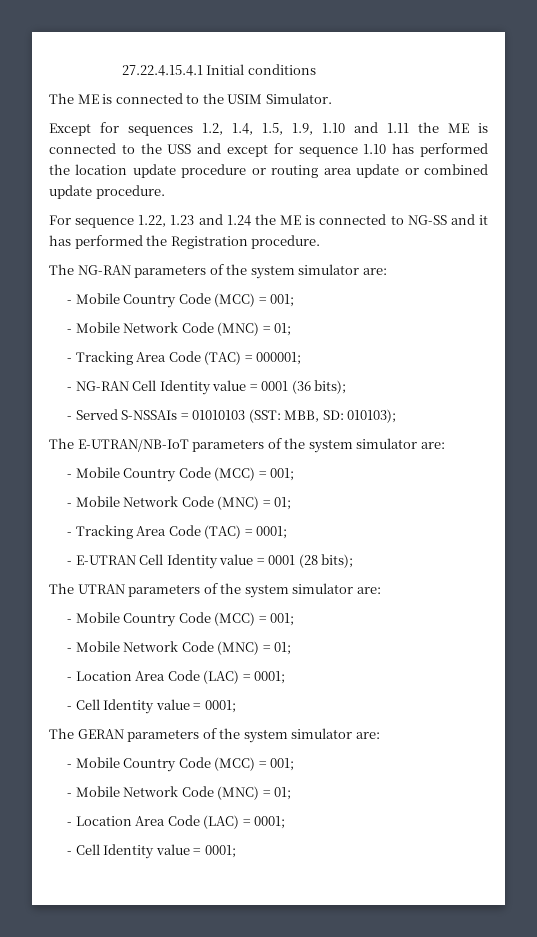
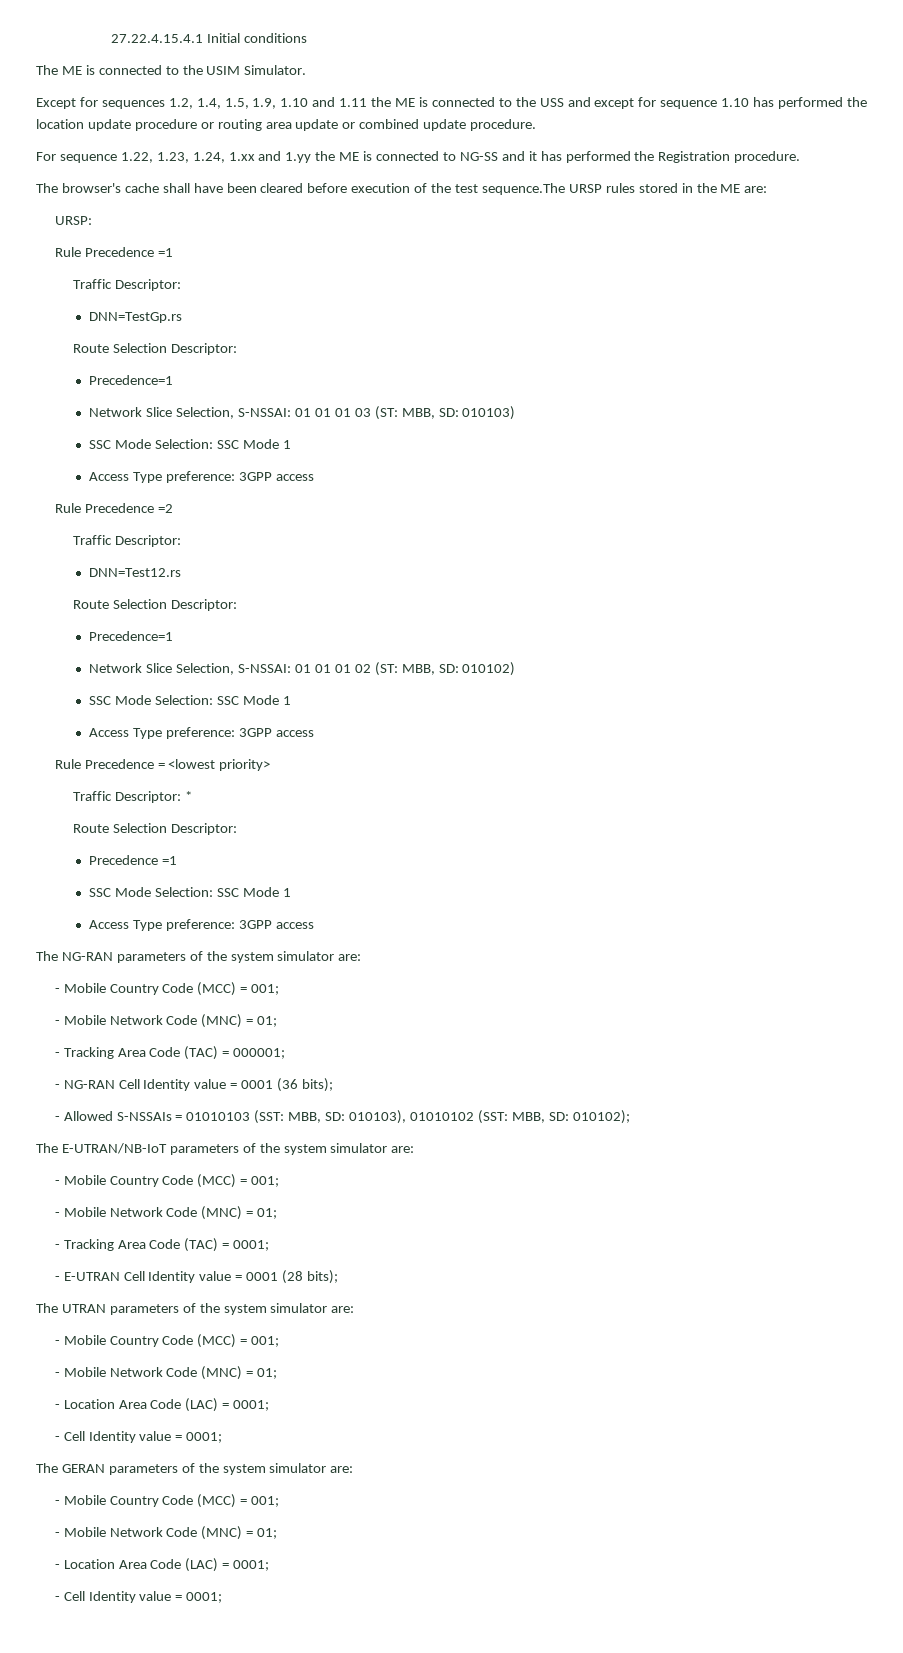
- For sequence 1.22, 1.23 and 1.24 the ME is connected to NG-SS and it has performed the Registration procedure.
+ For sequence 1.22, 1.23, 1.24, 1.xx and 1.yy the ME is connected to NG-SS and it has performed the Registration procedure.
+ The browser's cache shall have been cleared before execution of the test sequence.The URSP rules stored in the ME are:
+ URSP:
+ Rule Precedence =1
+ Traffic Descriptor:
+ DNN=TestGp.rs
+ Route Selection Descriptor:
+ Precedence=1
+ Network Slice Selection, S-NSSAI: 01 01 01 03 (ST: MBB, SD: 010103)
+ SSC Mode Selection: SSC Mode 1
+ Access Type preference: 3GPP access
+ Rule Precedence =2
+ Traffic Descriptor:
+ DNN=Test12.rs
+ Route Selection Descriptor:
+ Precedence=1
+ Network Slice Selection, S-NSSAI: 01 01 01 02 (ST: MBB, SD: 010102)
+ SSC Mode Selection: SSC Mode 1
+ Access Type preference: 3GPP access
+ Rule Precedence = <lowest priority>
+ Traffic Descriptor: *
+ Route Selection Descriptor:
+ Precedence =1
+ SSC Mode Selection: SSC Mode 1
+ Access Type preference: 3GPP access
- - Served S-NSSAIs = 01010103 (SST: MBB, SD: 010103);
+ - Allowed S-NSSAIs = 01010103 (SST: MBB, SD: 010103), 01010102 (SST: MBB, SD: 010102);

